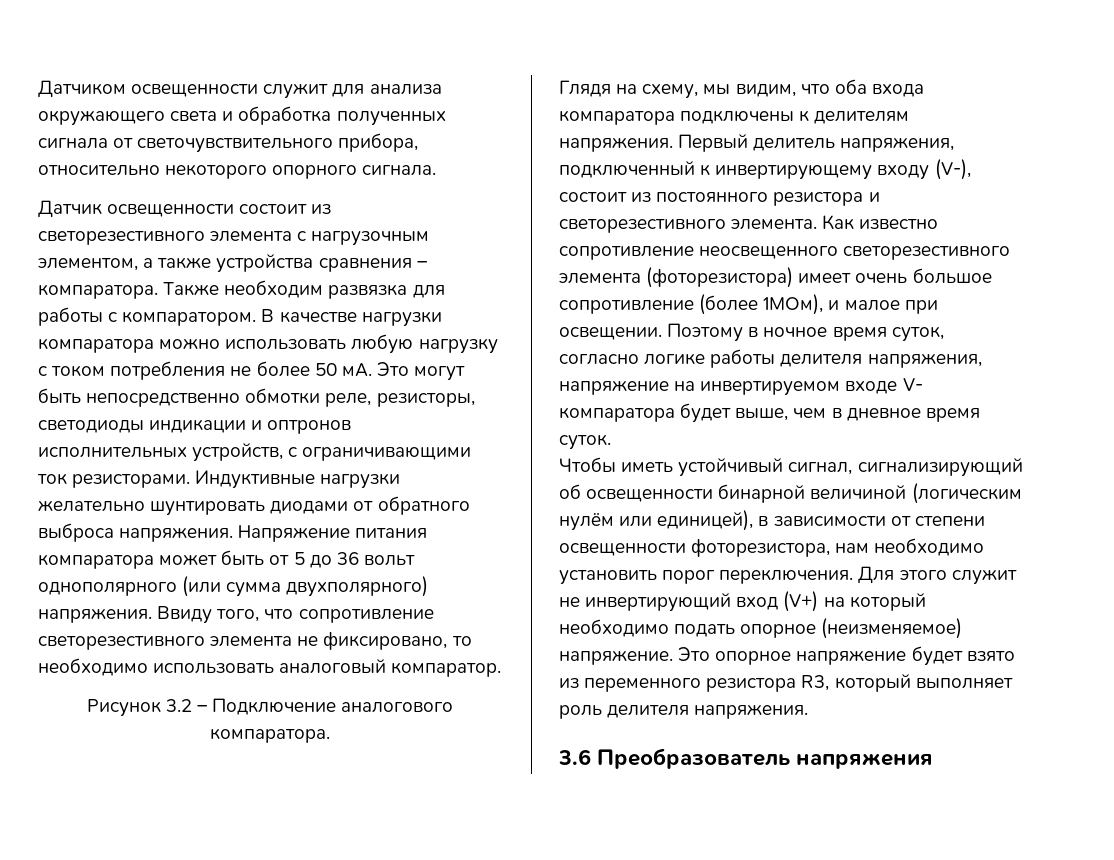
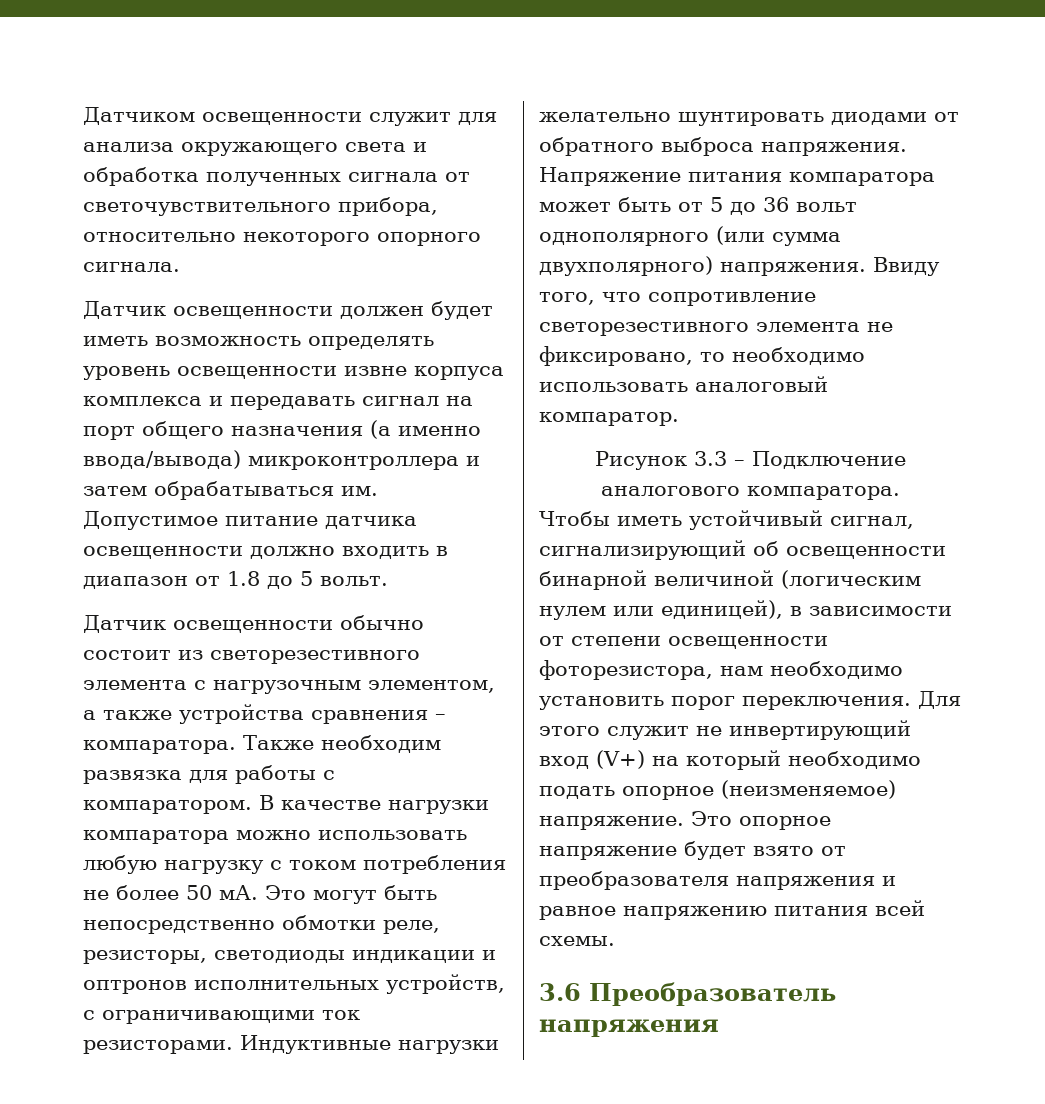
- Датчик освещенности состоит из светорезестивного элемента с нагрузочным элементом, а также устройства сравнения – компаратора.
+ Датчик освещенности должен будет иметь возможность определять уровень освещенности извне корпуса комплекса и передавать сигнал на порт общего назначения (а именно ввода/вывода) микроконтроллера и затем обрабатываться им. Допустимое питание датчика освещенности должно входить в диапазон от 1.8 до 5 вольт.
+ Датчик освещенности обычно состоит из светорезестивного элемента с нагрузочным элементом, а также устройства сравнения – компаратора.
- Рисунок 3.2 – Подключение аналогового компаратора.
+ Рисунок 3.3 – Подключение аналогового компаратора.
- Глядя на схему, мы видим, что оба входа компаратора подключены к делителям напряжения. Первый делитель напряжения, подключенный к инвертирующему входу (V-), состоит из постоянного резистора и светорезестивного элемента. Как известно сопротивление неосвещенного светорезестивного элемента (фоторезистора) имеет очень большое сопротивление (более 1МОм), и малое при освещении. Поэтому в ночное время суток, согласно логике работы делителя напряжения, напряжение на инвертируемом входе V- компаратора будет выше, чем в дневное время суток.
- Чтобы иметь устойчивый сигнал, сигнализирующий об освещенности бинарной величиной (логическим нулём или единицей), в зависимости от степени освещенности фоторезистора, нам необходимо установить порог переключения.
+ Чтобы иметь устойчивый сигнал, сигнализирующий об освещенности бинарной величиной (логическим нулем или единицей), в зависимости от степени освещенности фоторезистора, нам необходимо установить порог переключения.
- Это опорное напряжение будет взято из переменного резистора R3, который выполняет роль делителя напряжения.
+ Это опорное напряжение будет взято от преобразователя напряжения и равное напряжению питания всей схемы.

